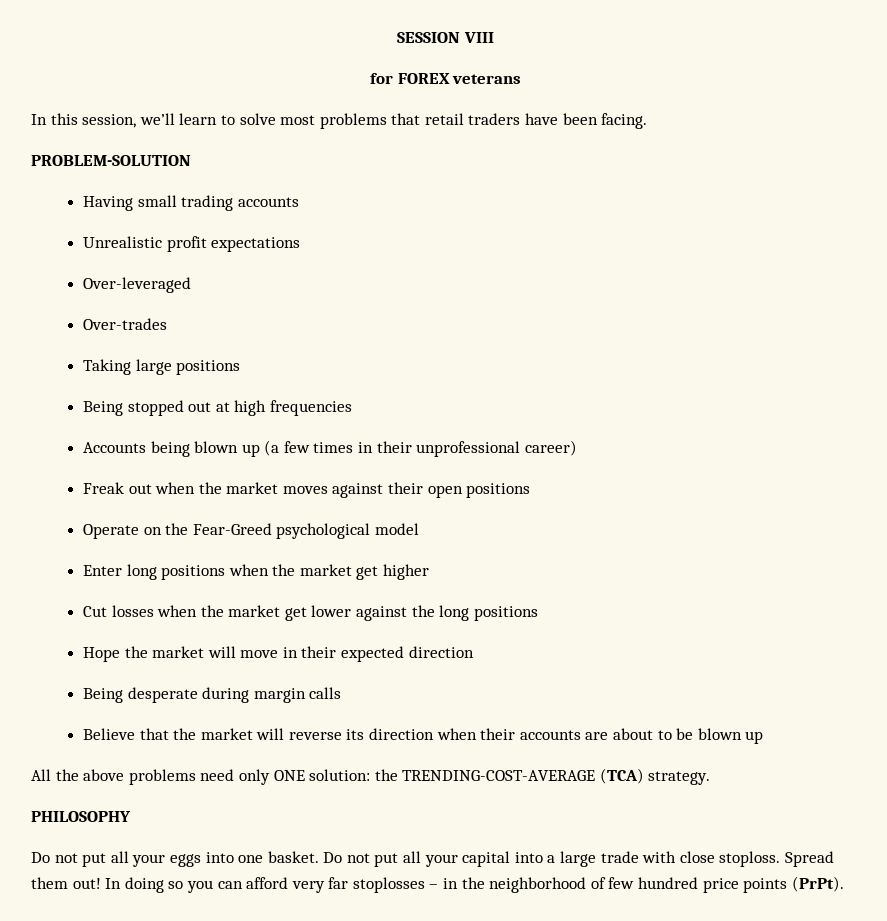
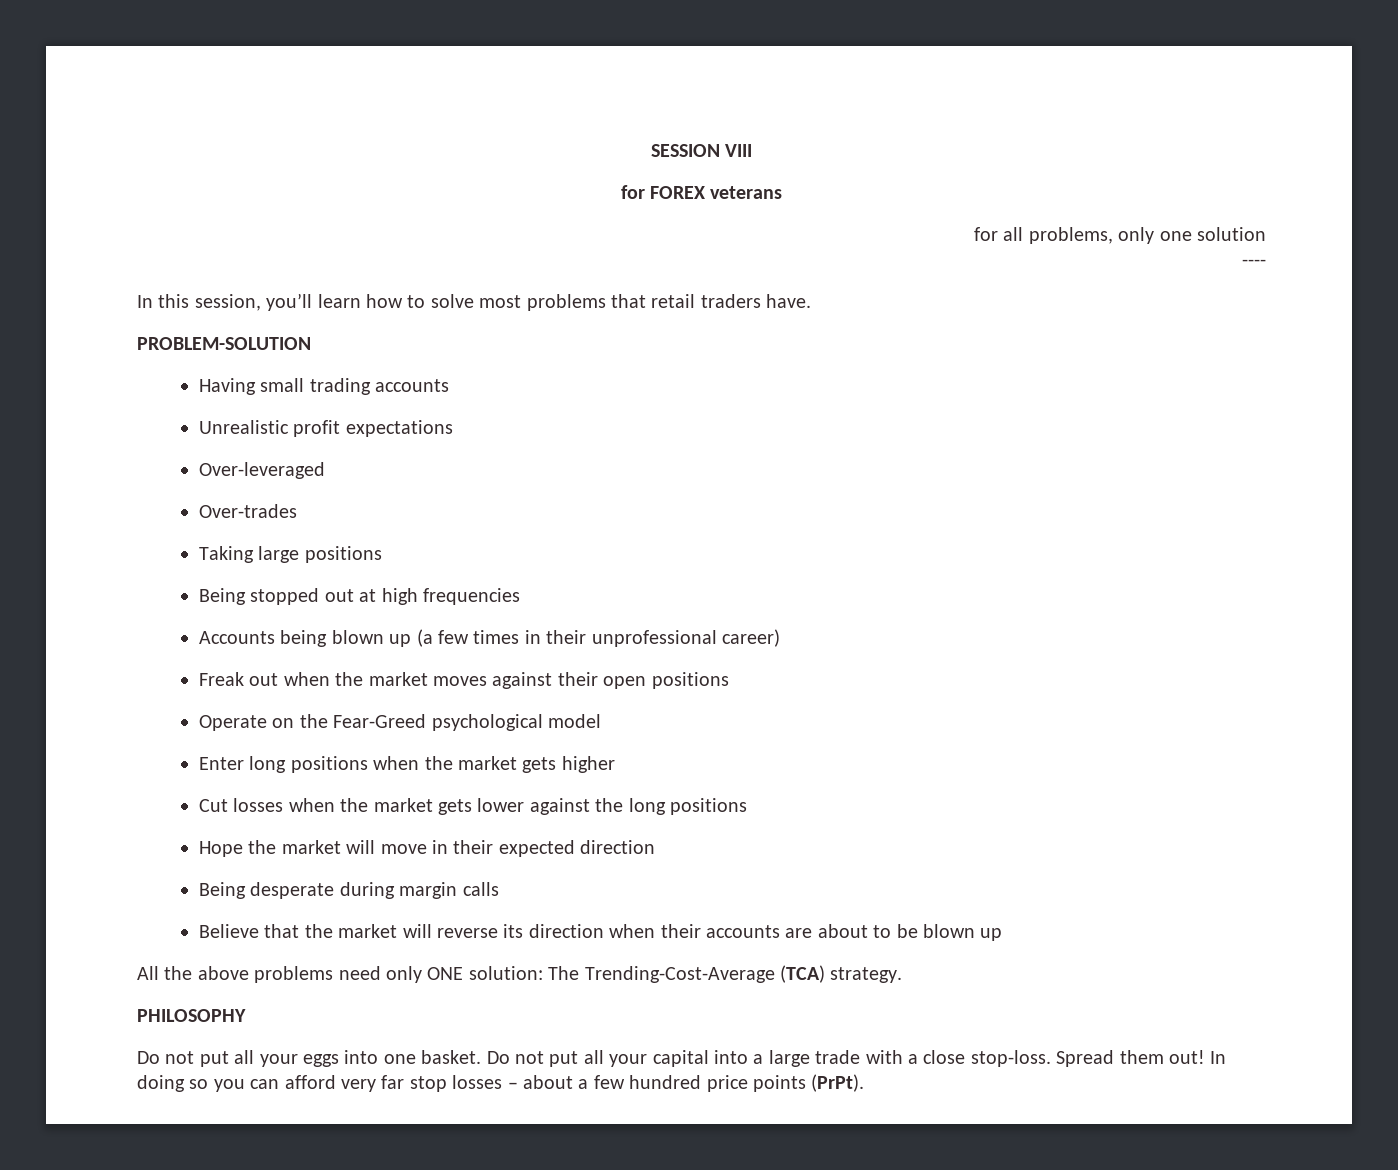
+ for all problems, only one solution
+ ----
- In this session, we’ll learn to solve most problems that retail traders have been facing.
+ In this session, you’ll learn how to solve most problems that retail traders have.
- Enter long positions when the market get higher
+ Enter long positions when the market gets higher
- Cut losses when the market get lower against the long positions
+ Cut losses when the market gets lower against the long positions
- All the above problems need only ONE solution: the TRENDING-COST-AVERAGE (TCA) strategy.
+ All the above problems need only ONE solution: The Trending-Cost-Average (TCA) strategy.
- Do not put all your capital into a large trade with close stoploss.
+ Do not put all your capital into a large trade with a close stop-loss.
- In doing so you can afford very far stoplosses – in the neighborhood of few hundred price points (PrPt).
+ In doing so you can afford very far stop losses – about a few hundred price points (PrPt).

